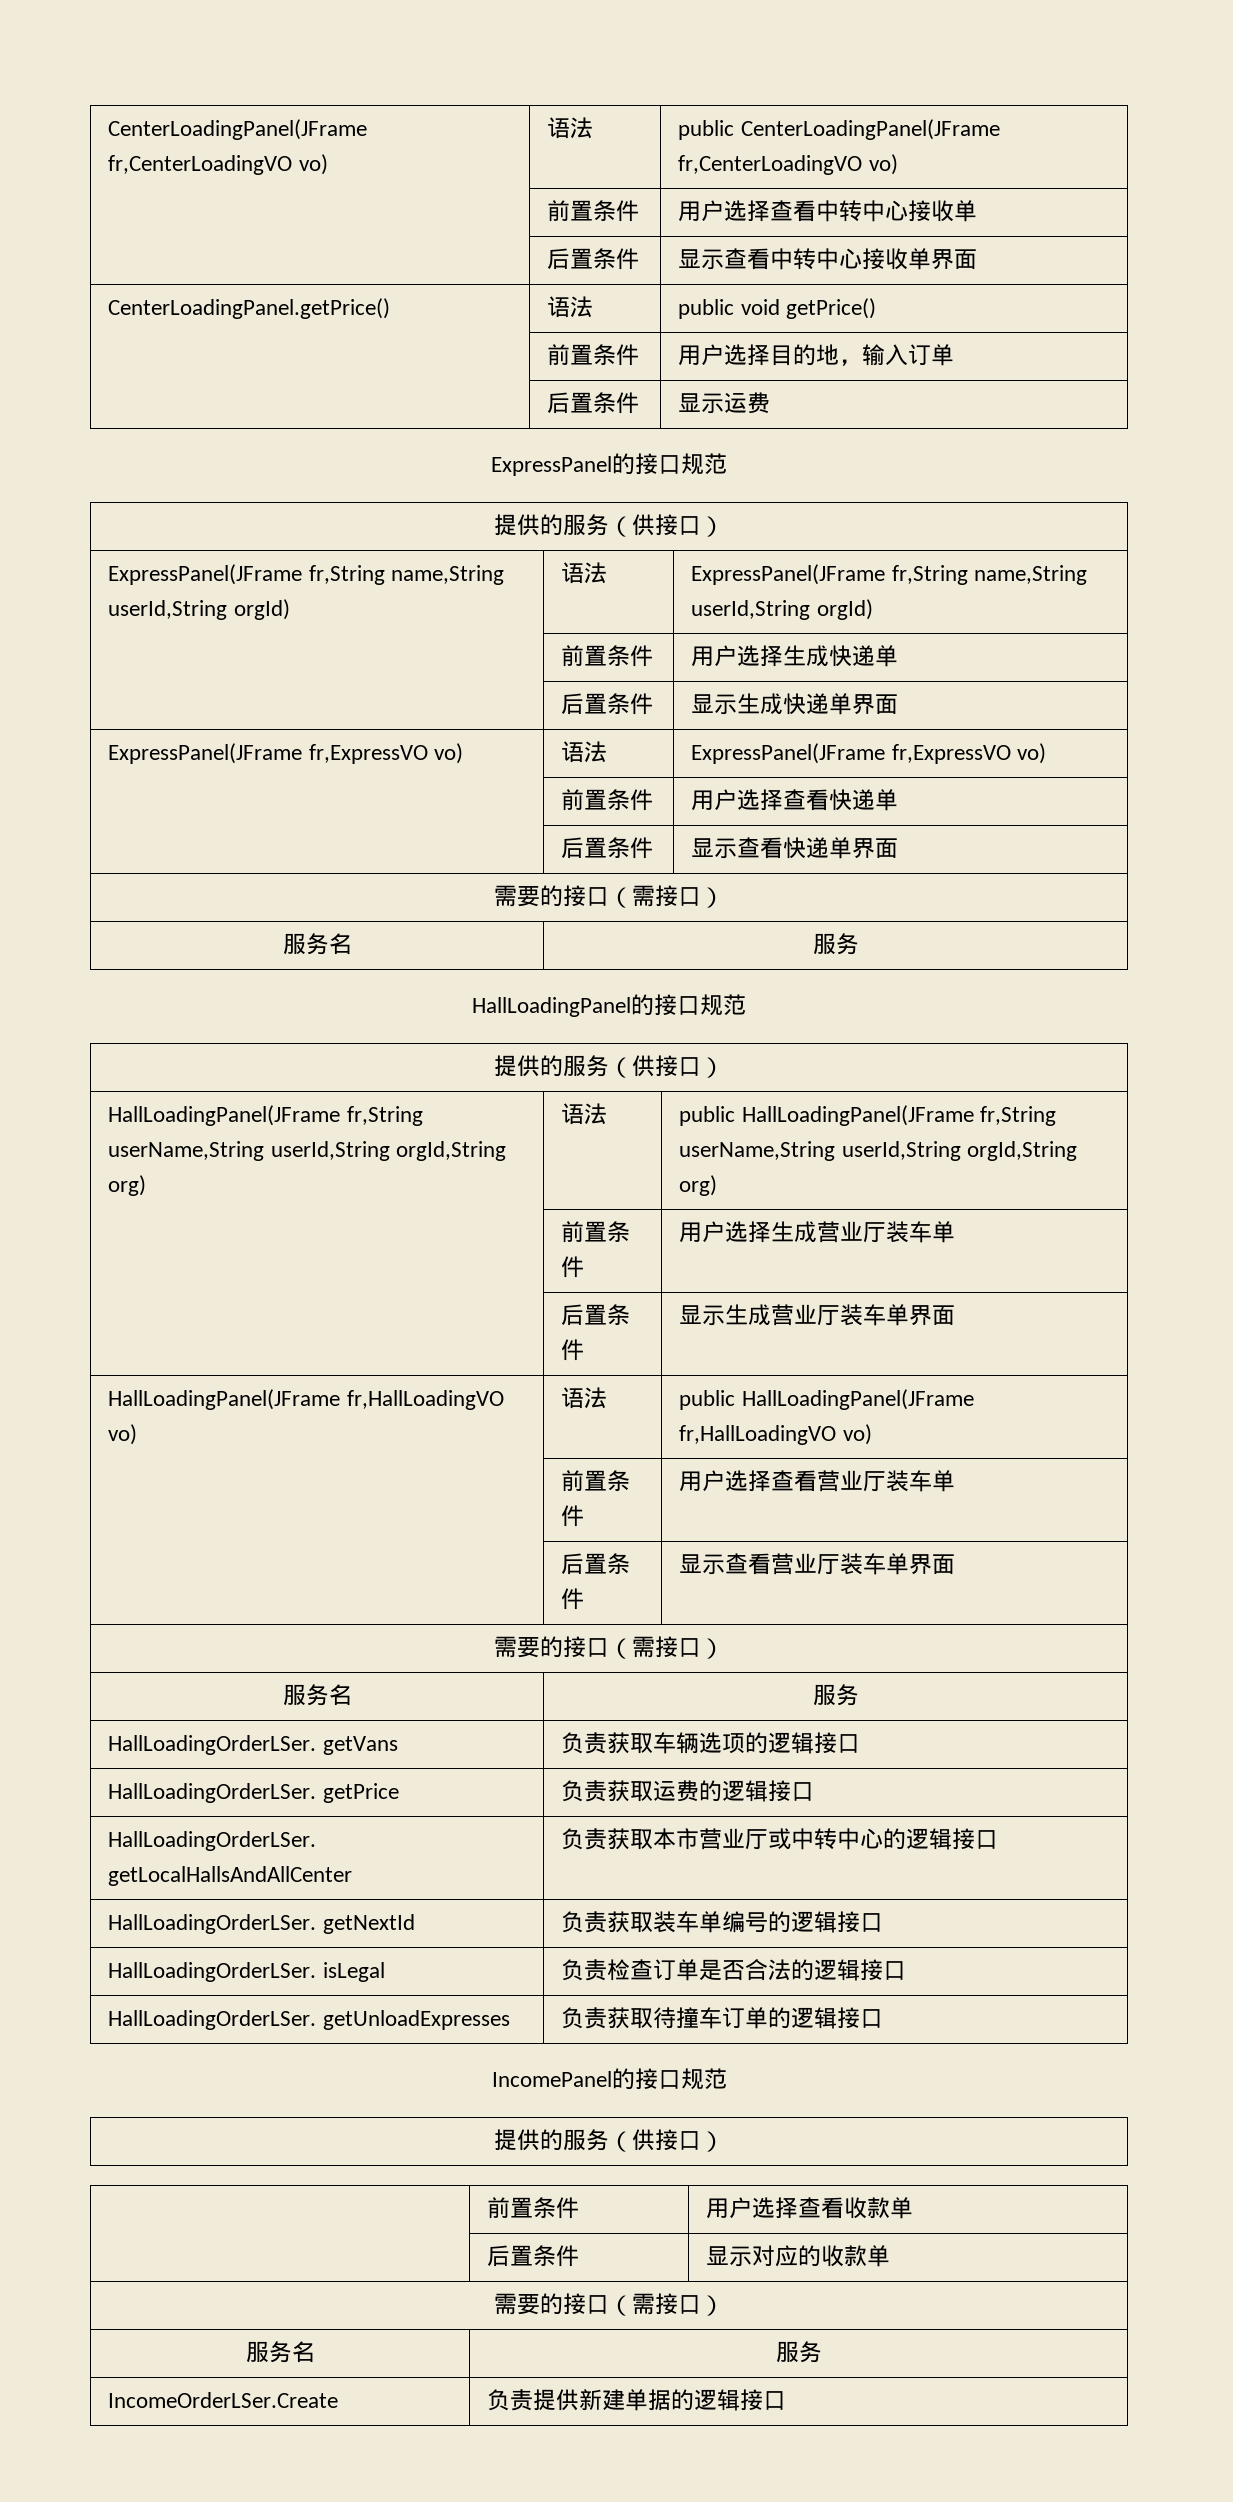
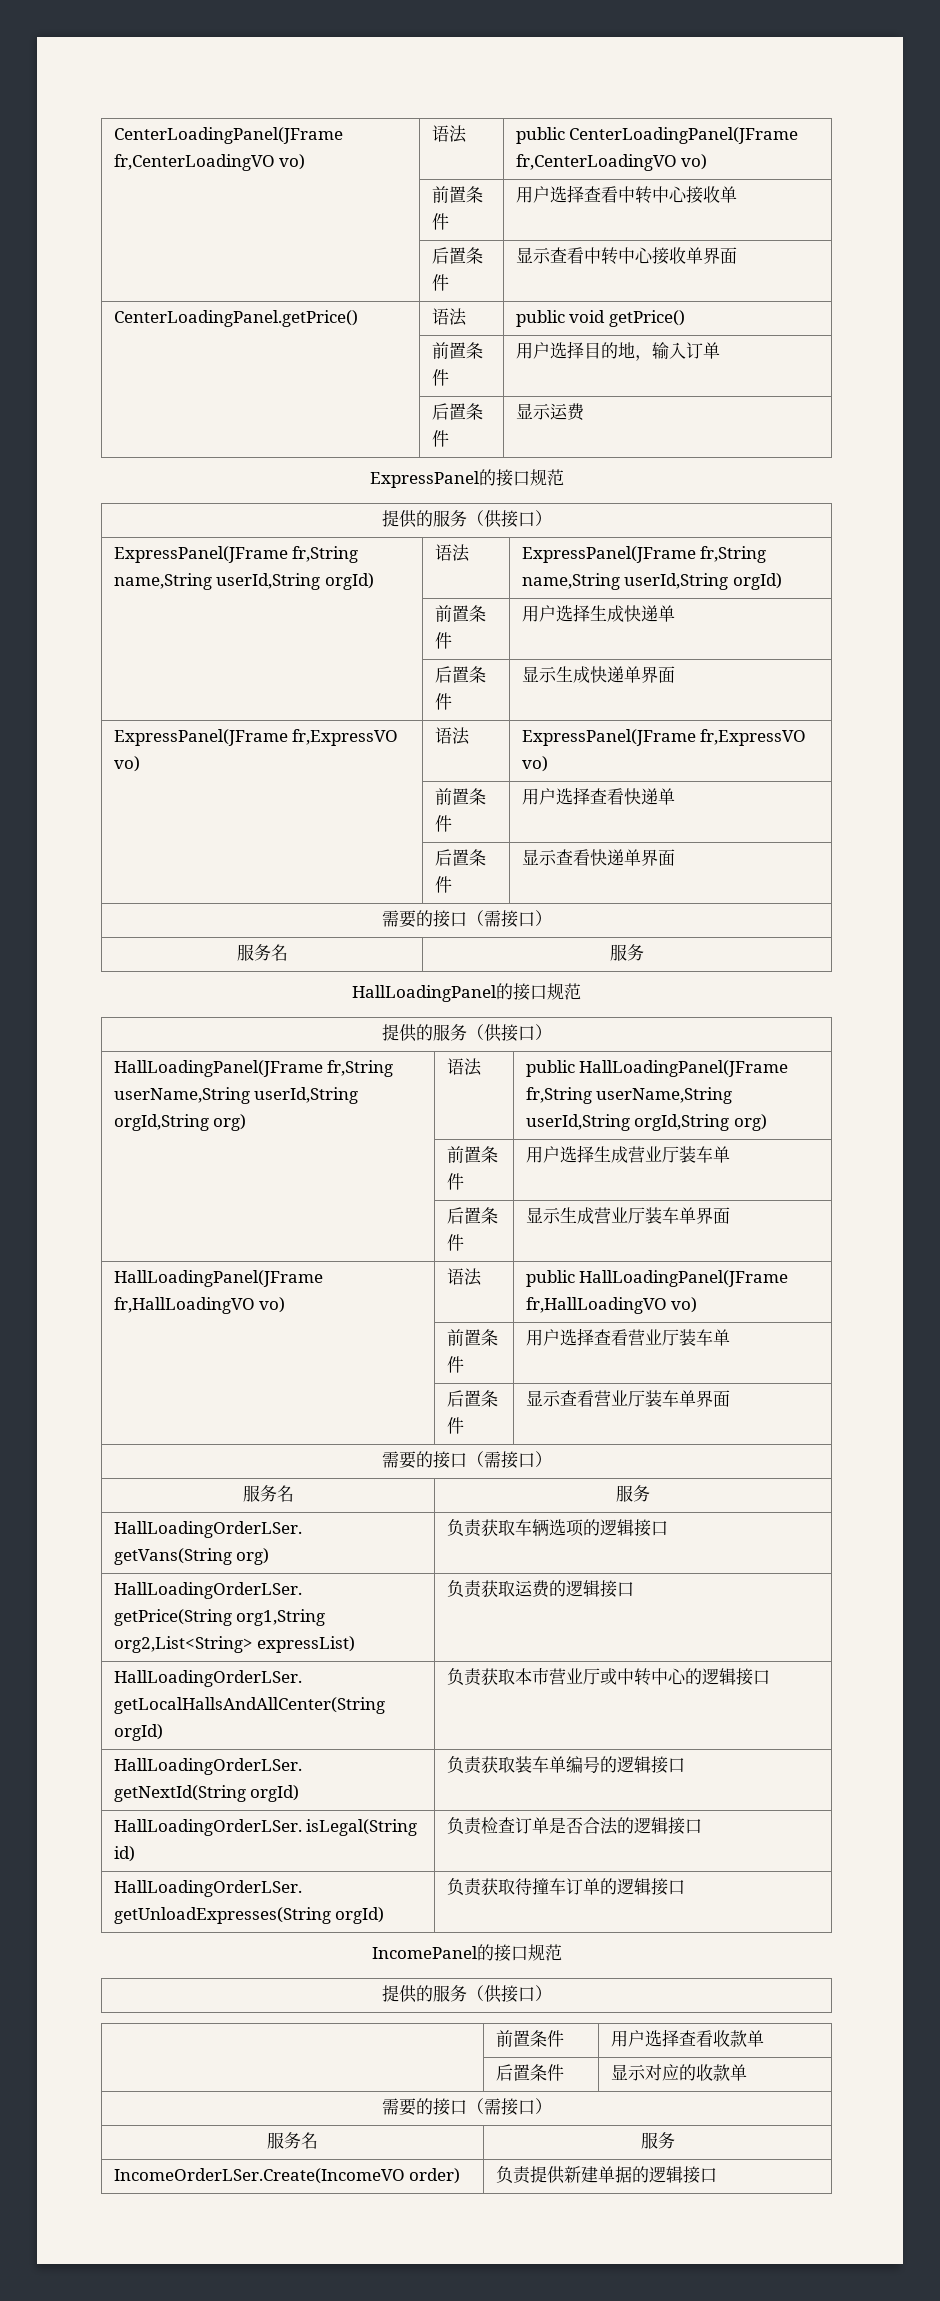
- HallLoadingOrderLSer. getVans | 负责获取车辆选项的逻辑接口
+ HallLoadingOrderLSer. getVans(String org) | 负责获取车辆选项的逻辑接口
- HallLoadingOrderLSer. getPrice | 负责获取运费的逻辑接口
+ HallLoadingOrderLSer. getPrice(String org1,String org2,List<String> expressList) | 负责获取运费的逻辑接口
- HallLoadingOrderLSer. getLocalHallsAndAllCenter | 负责获取本市营业厅或中转中心的逻辑接口
+ HallLoadingOrderLSer. getLocalHallsAndAllCenter(String orgId) | 负责获取本市营业厅或中转中心的逻辑接口
- HallLoadingOrderLSer. getNextId | 负责获取装车单编号的逻辑接口
+ HallLoadingOrderLSer. getNextId(String orgId) | 负责获取装车单编号的逻辑接口
- HallLoadingOrderLSer. isLegal | 负责检查订单是否合法的逻辑接口
+ HallLoadingOrderLSer. isLegal(String id) | 负责检查订单是否合法的逻辑接口
- HallLoadingOrderLSer. getUnloadExpresses | 负责获取待撞车订单的逻辑接口
+ HallLoadingOrderLSer. getUnloadExpresses(String orgId) | 负责获取待撞车订单的逻辑接口
- IncomeOrderLSer.Create | 负责提供新建单据的逻辑接口
+ IncomeOrderLSer.Create(IncomeVO order) | 负责提供新建单据的逻辑接口

